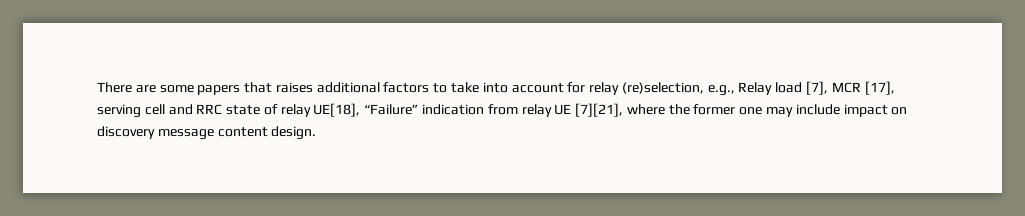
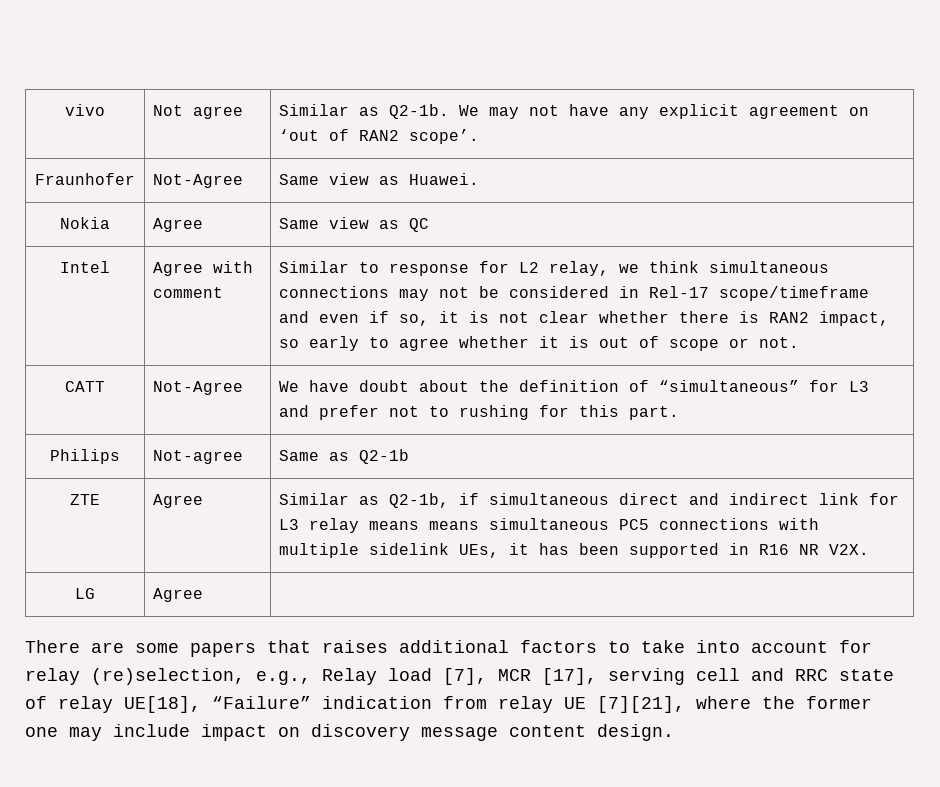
+ vivo | Not agree | Similar as Q2-1b. We may not have any explicit agreement on ‘out of RAN2 scope’.
+ Fraunhofer | Not-Agree | Same view as Huawei.
+ Nokia | Agree | Same view as QC
+ Intel | Agree with comment | Similar to response for L2 relay, we think simultaneous connections may not be considered in Rel-17 scope/timeframe and even if so, it is not clear whether there is RAN2 impact, so early to agree whether it is out of scope or not.
+ CATT | Not-Agree | We have doubt about the definition of “simultaneous” for L3 and prefer not to rushing for this part.
+ Philips | Not-agree | Same as Q2-1b
+ ZTE | Agree | Similar as Q2-1b, if simultaneous direct and indirect link for L3 relay means means simultaneous PC5 connections with multiple sidelink UEs, it has been supported in R16 NR V2X.
+ LG | Agree |

